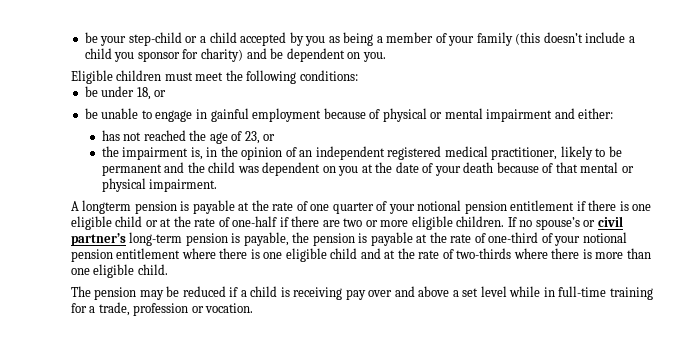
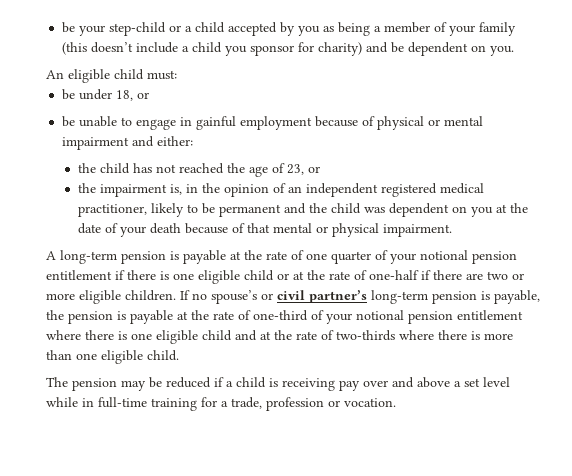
- Eligible children must meet the following conditions:
+ An eligible child must:
- has not reached the age of 23, or
+ the child has not reached the age of 23, or
- A longterm pension is payable at the rate of one quarter of your notional pension entitlement if there is one eligible child or at the rate of one-half if there are two or more eligible children.
+ A long-term pension is payable at the rate of one quarter of your notional pension entitlement if there is one eligible child or at the rate of one-half if there are two or more eligible children.

